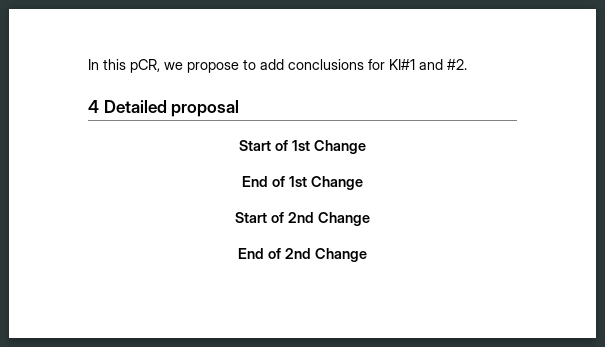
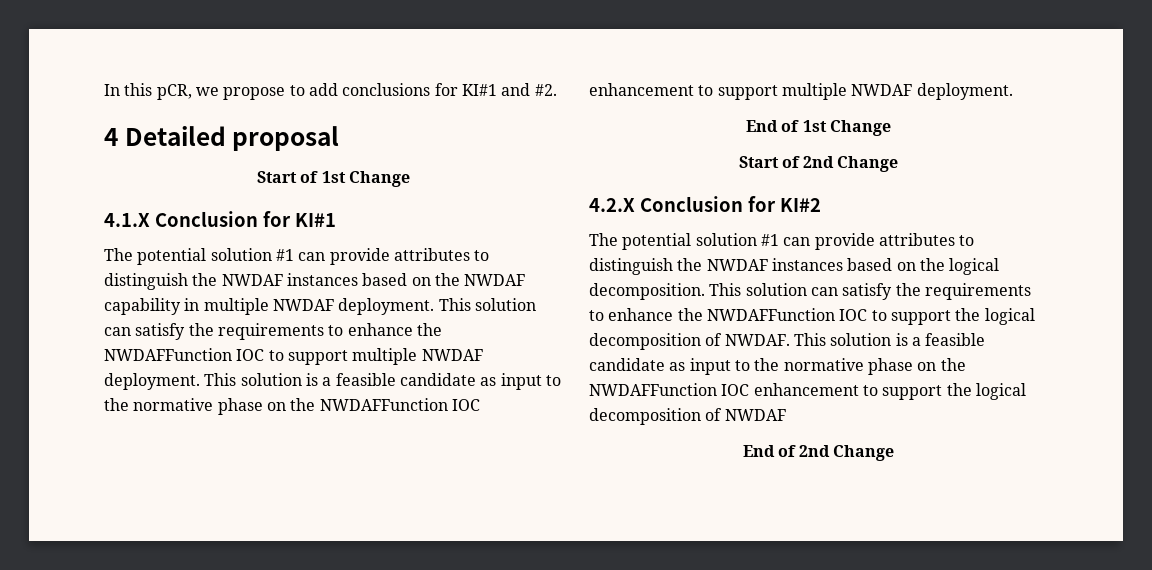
+ 4.1.X Conclusion for KI#1
+ The potential solution #1 can provide attributes to distinguish the NWDAF instances based on the NWDAF capability in multiple NWDAF deployment. This solution can satisfy the requirements to enhance the NWDAFFunction IOC to support multiple NWDAF deployment. This solution is a feasible candidate as input to the normative phase on the NWDAFFunction IOC enhancement to support multiple NWDAF deployment.
+ 4.2.X Conclusion for KI#2
+ The potential solution #1 can provide attributes to distinguish the NWDAF instances based on the logical decomposition. This solution can satisfy the requirements to enhance the NWDAFFunction IOC to support the logical decomposition of NWDAF. This solution is a feasible candidate as input to the normative phase on the NWDAFFunction IOC enhancement to support the logical decomposition of NWDAF

